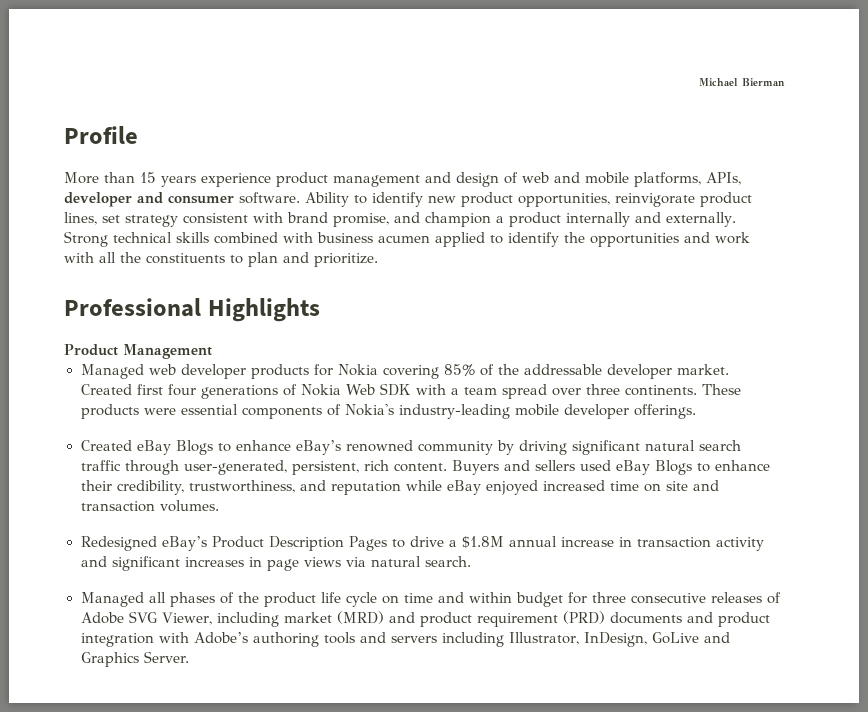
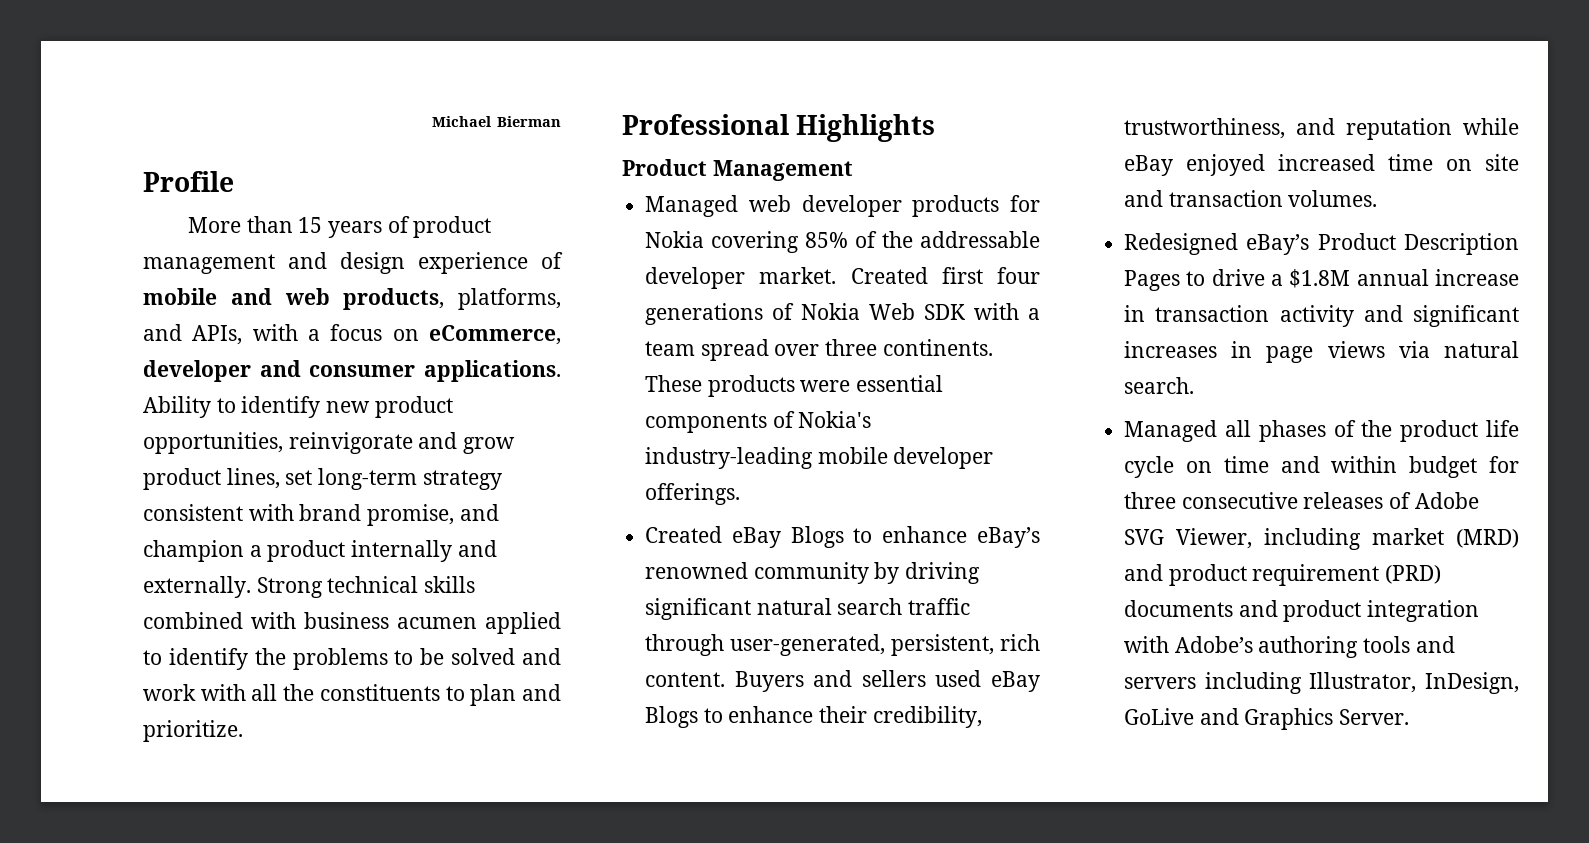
- More than 15 years experience product management and design of web and mobile platforms, APIs, developer and consumer software.
+ More than 15 years of product management and design experience of mobile and web products, platforms, and APIs, with a focus on eCommerce, developer and consumer applications.
- Ability to identify new product opportunities, reinvigorate product lines, set strategy consistent with brand promise, and champion a product internally and externally.
+ Ability to identify new product opportunities, reinvigorate and grow product lines, set long-term strategy consistent with brand promise, and champion a product internally and externally.
- Strong technical skills combined with business acumen applied to identify the opportunities and work with all the constituents to plan and prioritize.
+ Strong technical skills combined with business acumen applied to identify the problems to be solved and work with all the constituents to plan and prioritize.

